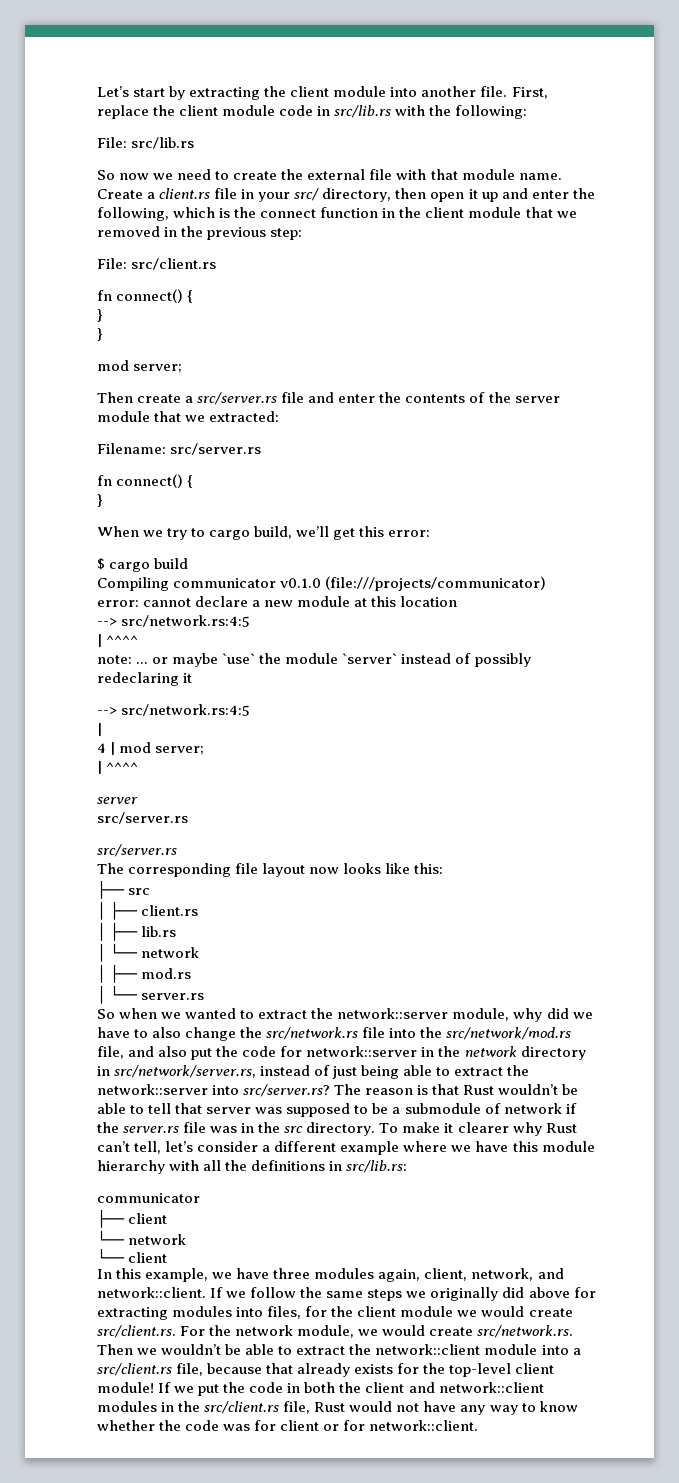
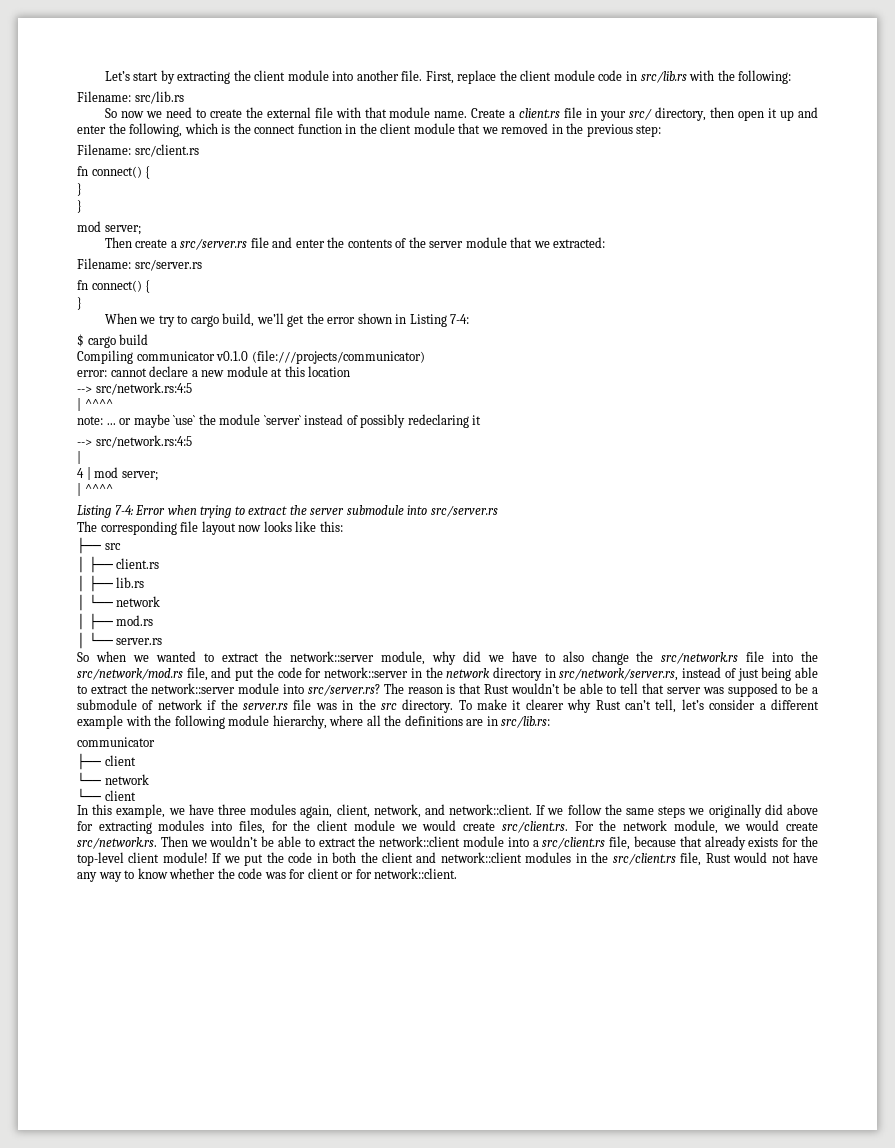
- File: src/lib.rs
+ Filename: src/lib.rs
- File: src/client.rs
+ Filename: src/client.rs
- When we try to cargo build, we’ll get this error:
+ When we try to cargo build, we’ll get the error shown in Listing 7-4:
  4 | mod server;
  | ^^^^
- server
- src/server.rs
- src/server.rs
+ Listing 7-4: Error when trying to extract the server submodule into src/server.rs
- So when we wanted to extract the network::server module, why did we have to also change the src/network.rs file into the src/network/mod.rs file, and also put the code for network::server in the network directory in src/network/server.rs, instead of just being able to extract the network::server into src/server.rs?
+ So when we wanted to extract the network::server module, why did we have to also change the src/network.rs file into the src/network/mod.rs file, and put the code for network::server in the network directory in src/network/server.rs, instead of just being able to extract the network::server module into src/server.rs?
- To make it clearer why Rust can’t tell, let’s consider a different example where we have this module hierarchy with all the definitions in src/lib.rs:
+ To make it clearer why Rust can’t tell, let’s consider a different example with the following module hierarchy, where all the definitions are in src/lib.rs:

